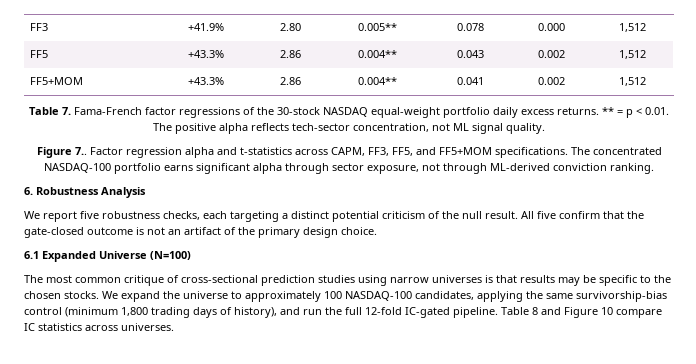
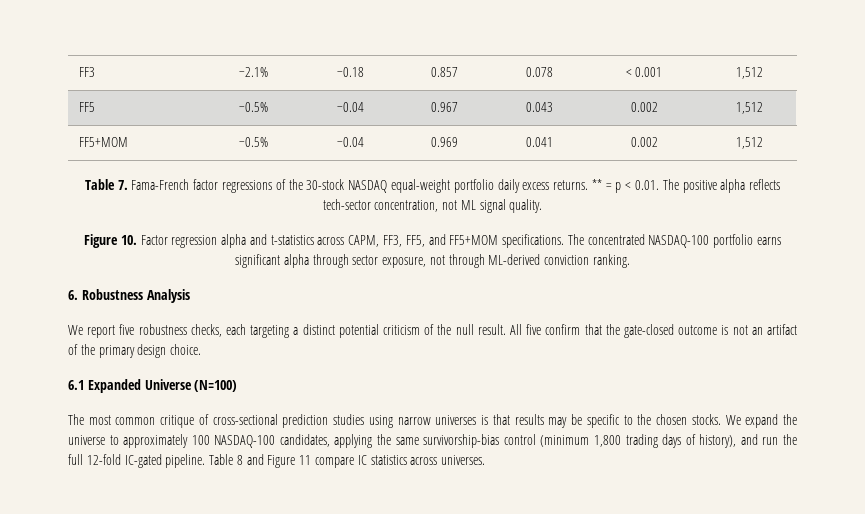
- FF3 | +41.9% | 2.80 | 0.005** | 0.078 | 0.000 | 1,512
+ FF3 | −2.1% | −0.18 | 0.857 | 0.078 | < 0.001 | 1,512
- FF5 | +43.3% | 2.86 | 0.004** | 0.043 | 0.002 | 1,512
+ FF5 | −0.5% | −0.04 | 0.967 | 0.043 | 0.002 | 1,512
- FF5+MOM | +43.3% | 2.86 | 0.004** | 0.041 | 0.002 | 1,512
+ FF5+MOM | −0.5% | −0.04 | 0.969 | 0.041 | 0.002 | 1,512
- Figure 7.. Factor regression alpha and t-statistics across CAPM, FF3, FF5, and FF5+MOM specifications.
+ Figure 10. Factor regression alpha and t-statistics across CAPM, FF3, FF5, and FF5+MOM specifications.
- Table 8 and Figure 10 compare IC statistics across universes.
+ Table 8 and Figure 11 compare IC statistics across universes.

